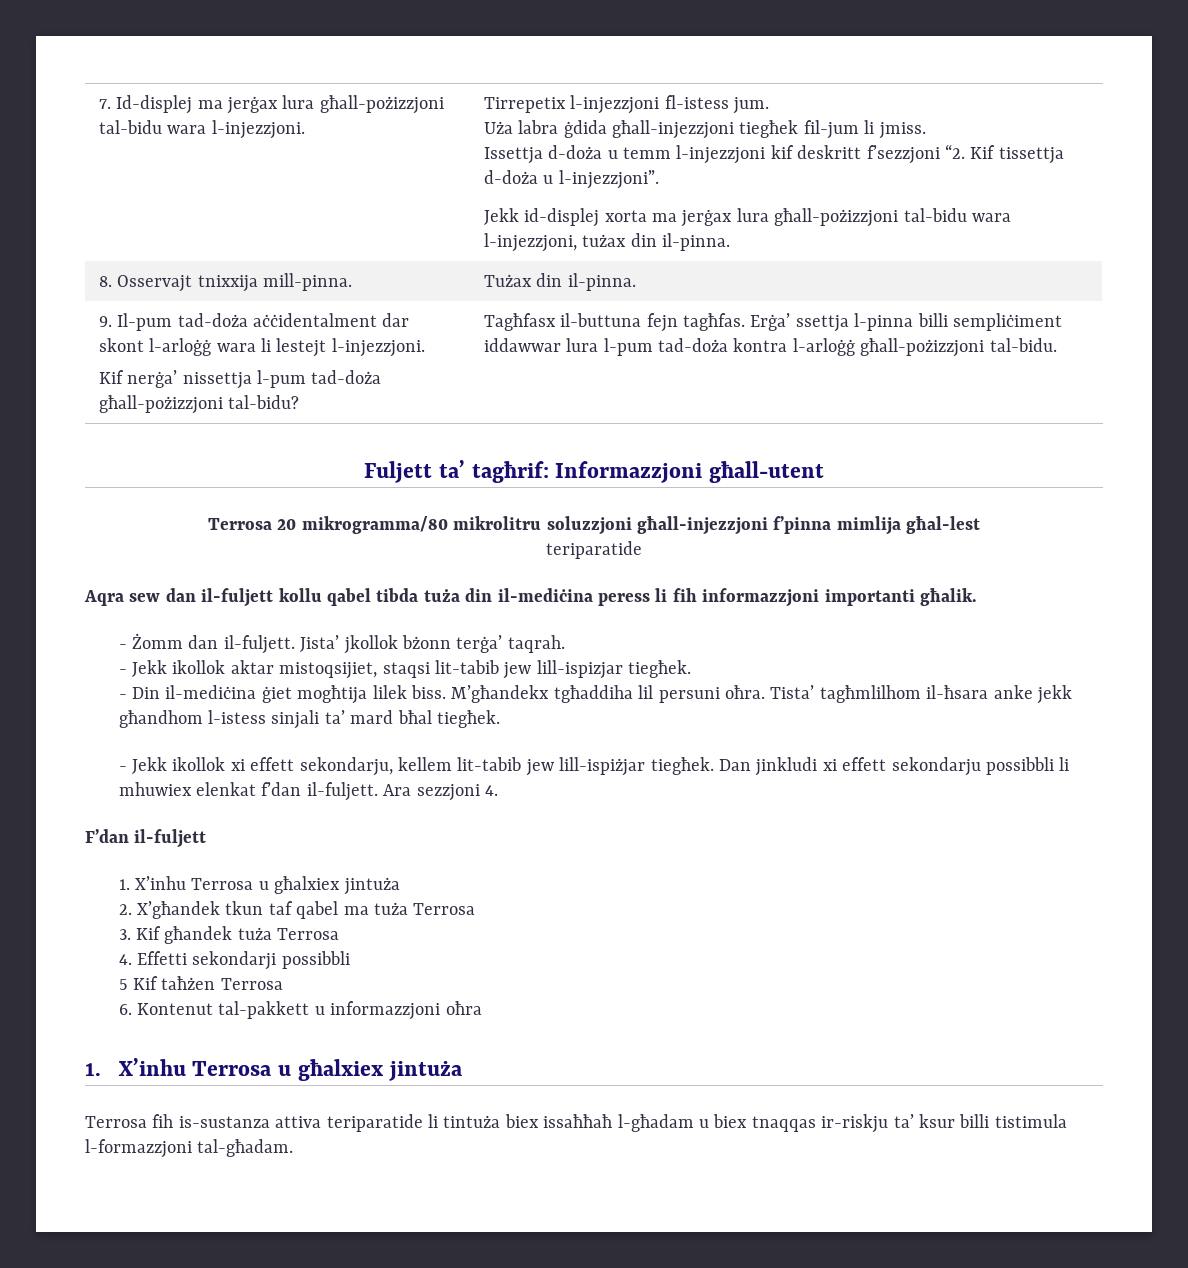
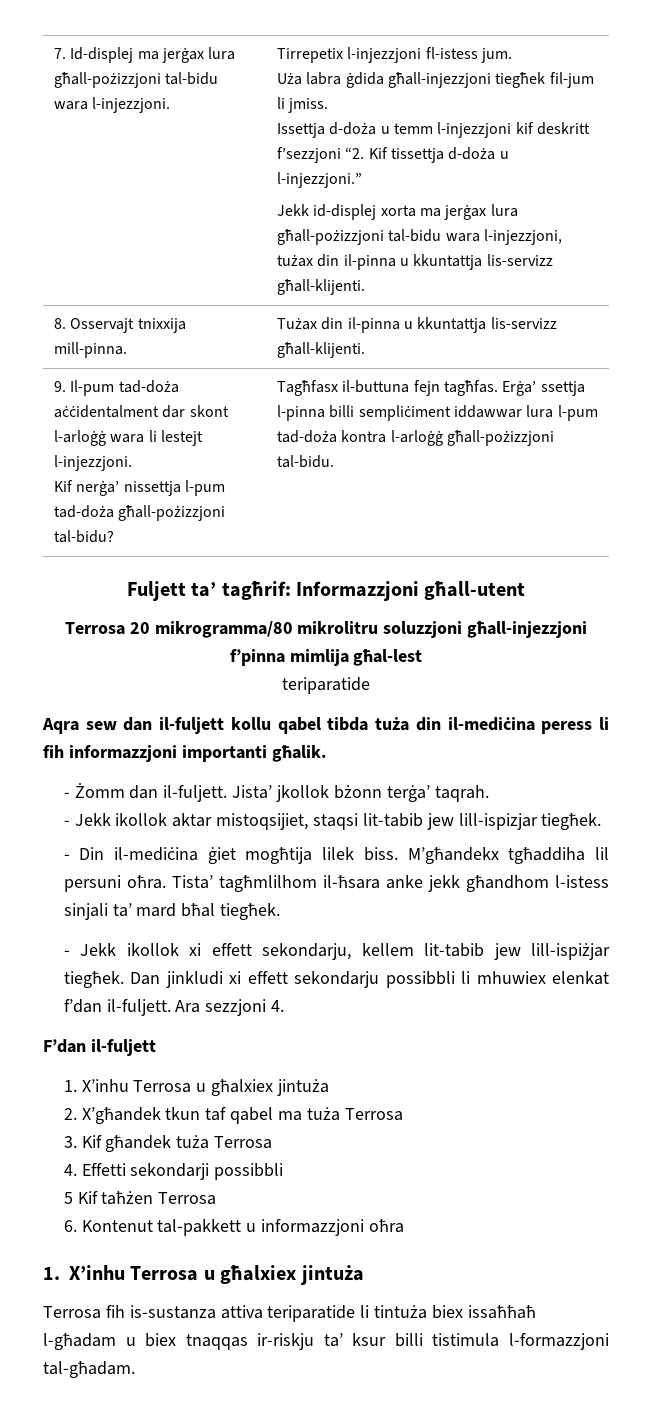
- Issettja d-doża u temm l-injezzjoni kif deskritt f’sezzjoni “2. Kif tissettja d-doża u l-injezzjoni”.
+ Issettja d-doża u temm l-injezzjoni kif deskritt f’sezzjoni “2. Kif tissettja d-doża u l-injezzjoni.”
- Jekk id-displej xorta ma jerġax lura għall-pożizzjoni tal-bidu wara l-injezzjoni, tużax din il-pinna.
+ Jekk id-displej xorta ma jerġax lura għall-pożizzjoni tal-bidu wara l-injezzjoni, tużax din il-pinna u kkuntattja lis-servizz għall-klijenti.
- 8. Osservajt tnixxija mill-pinna. | Tużax din il-pinna.
+ 8. Osservajt tnixxija mill-pinna. | Tużax din il-pinna u kkuntattja lis-servizz għall-klijenti.

